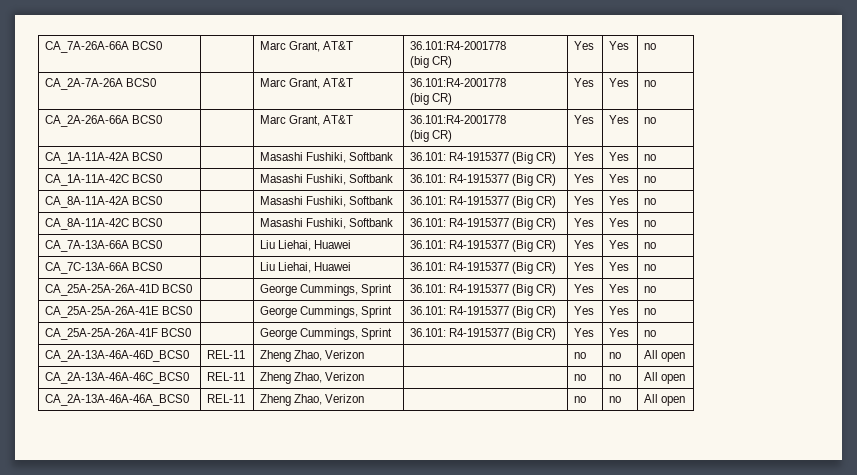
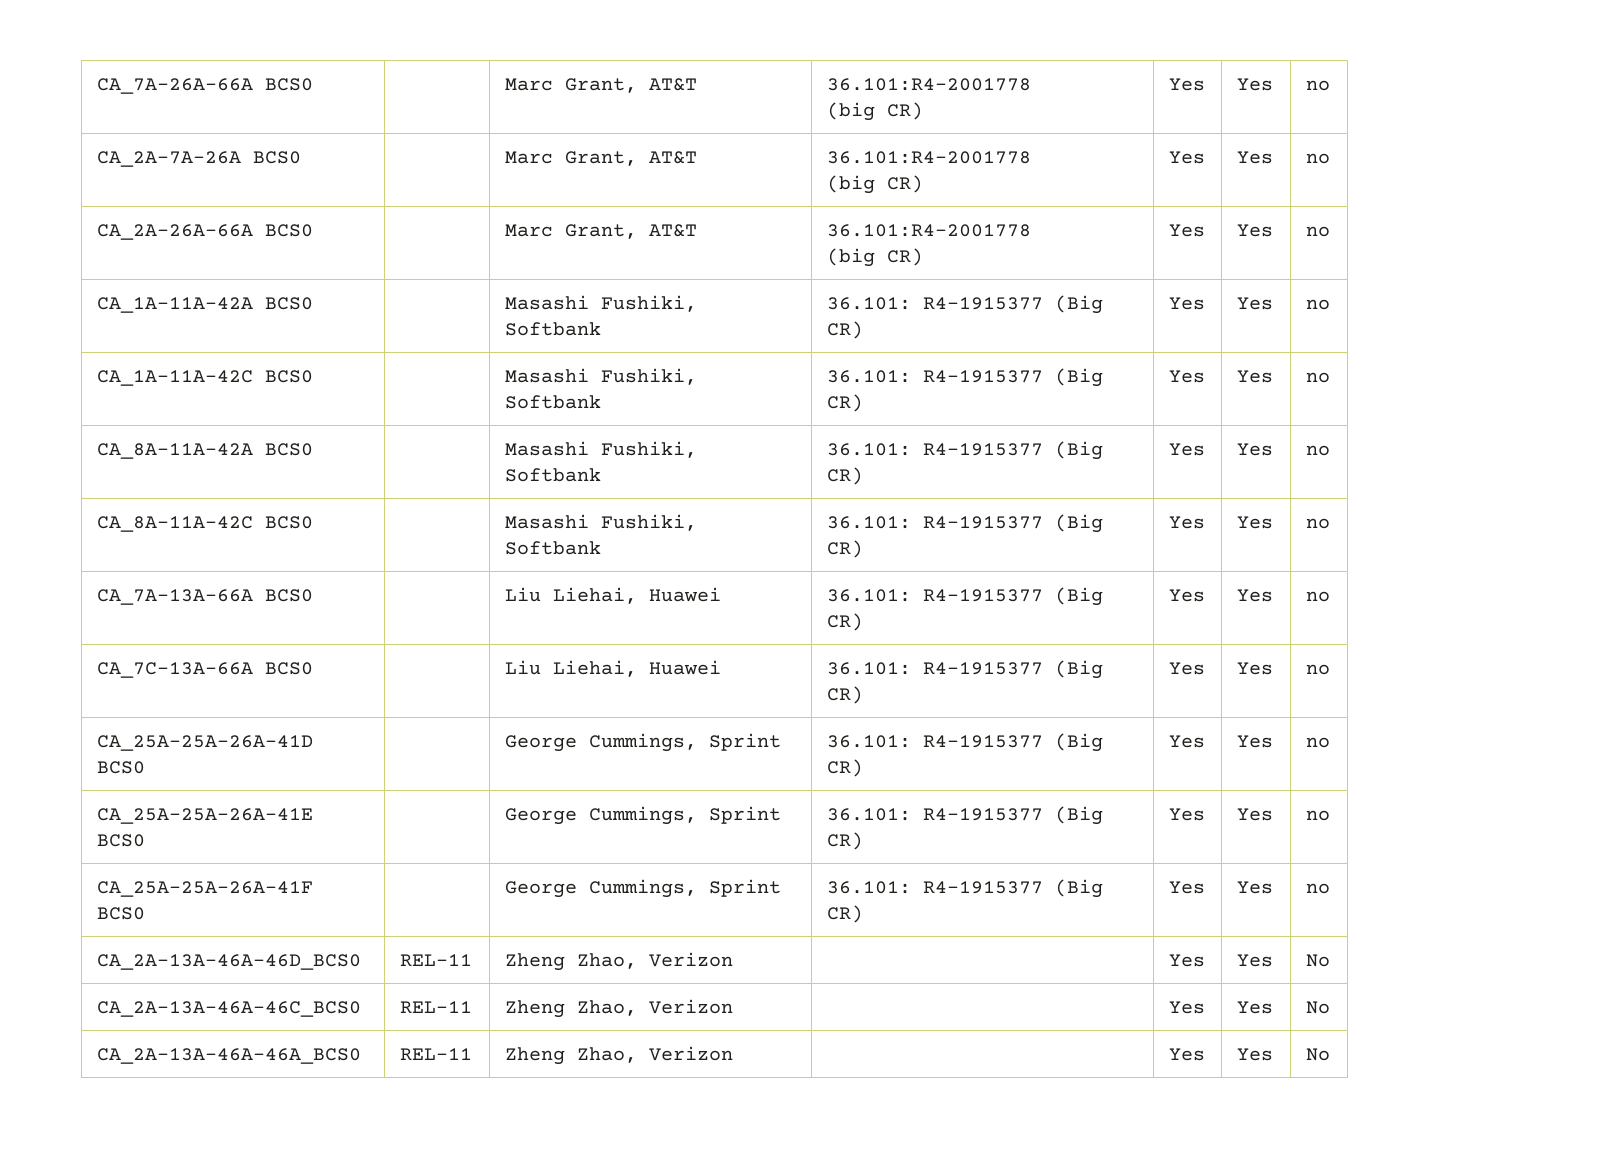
- CA_2A-13A-46A-46D_BCS0 | REL-11 | Zheng Zhao, Verizon | | no | no | All open
+ CA_2A-13A-46A-46D_BCS0 | REL-11 | Zheng Zhao, Verizon | | Yes | Yes | No
- CA_2A-13A-46A-46C_BCS0 | REL-11 | Zheng Zhao, Verizon | | no | no | All open
+ CA_2A-13A-46A-46C_BCS0 | REL-11 | Zheng Zhao, Verizon | | Yes | Yes | No
- CA_2A-13A-46A-46A_BCS0 | REL-11 | Zheng Zhao, Verizon | | no | no | All open
+ CA_2A-13A-46A-46A_BCS0 | REL-11 | Zheng Zhao, Verizon | | Yes | Yes | No

